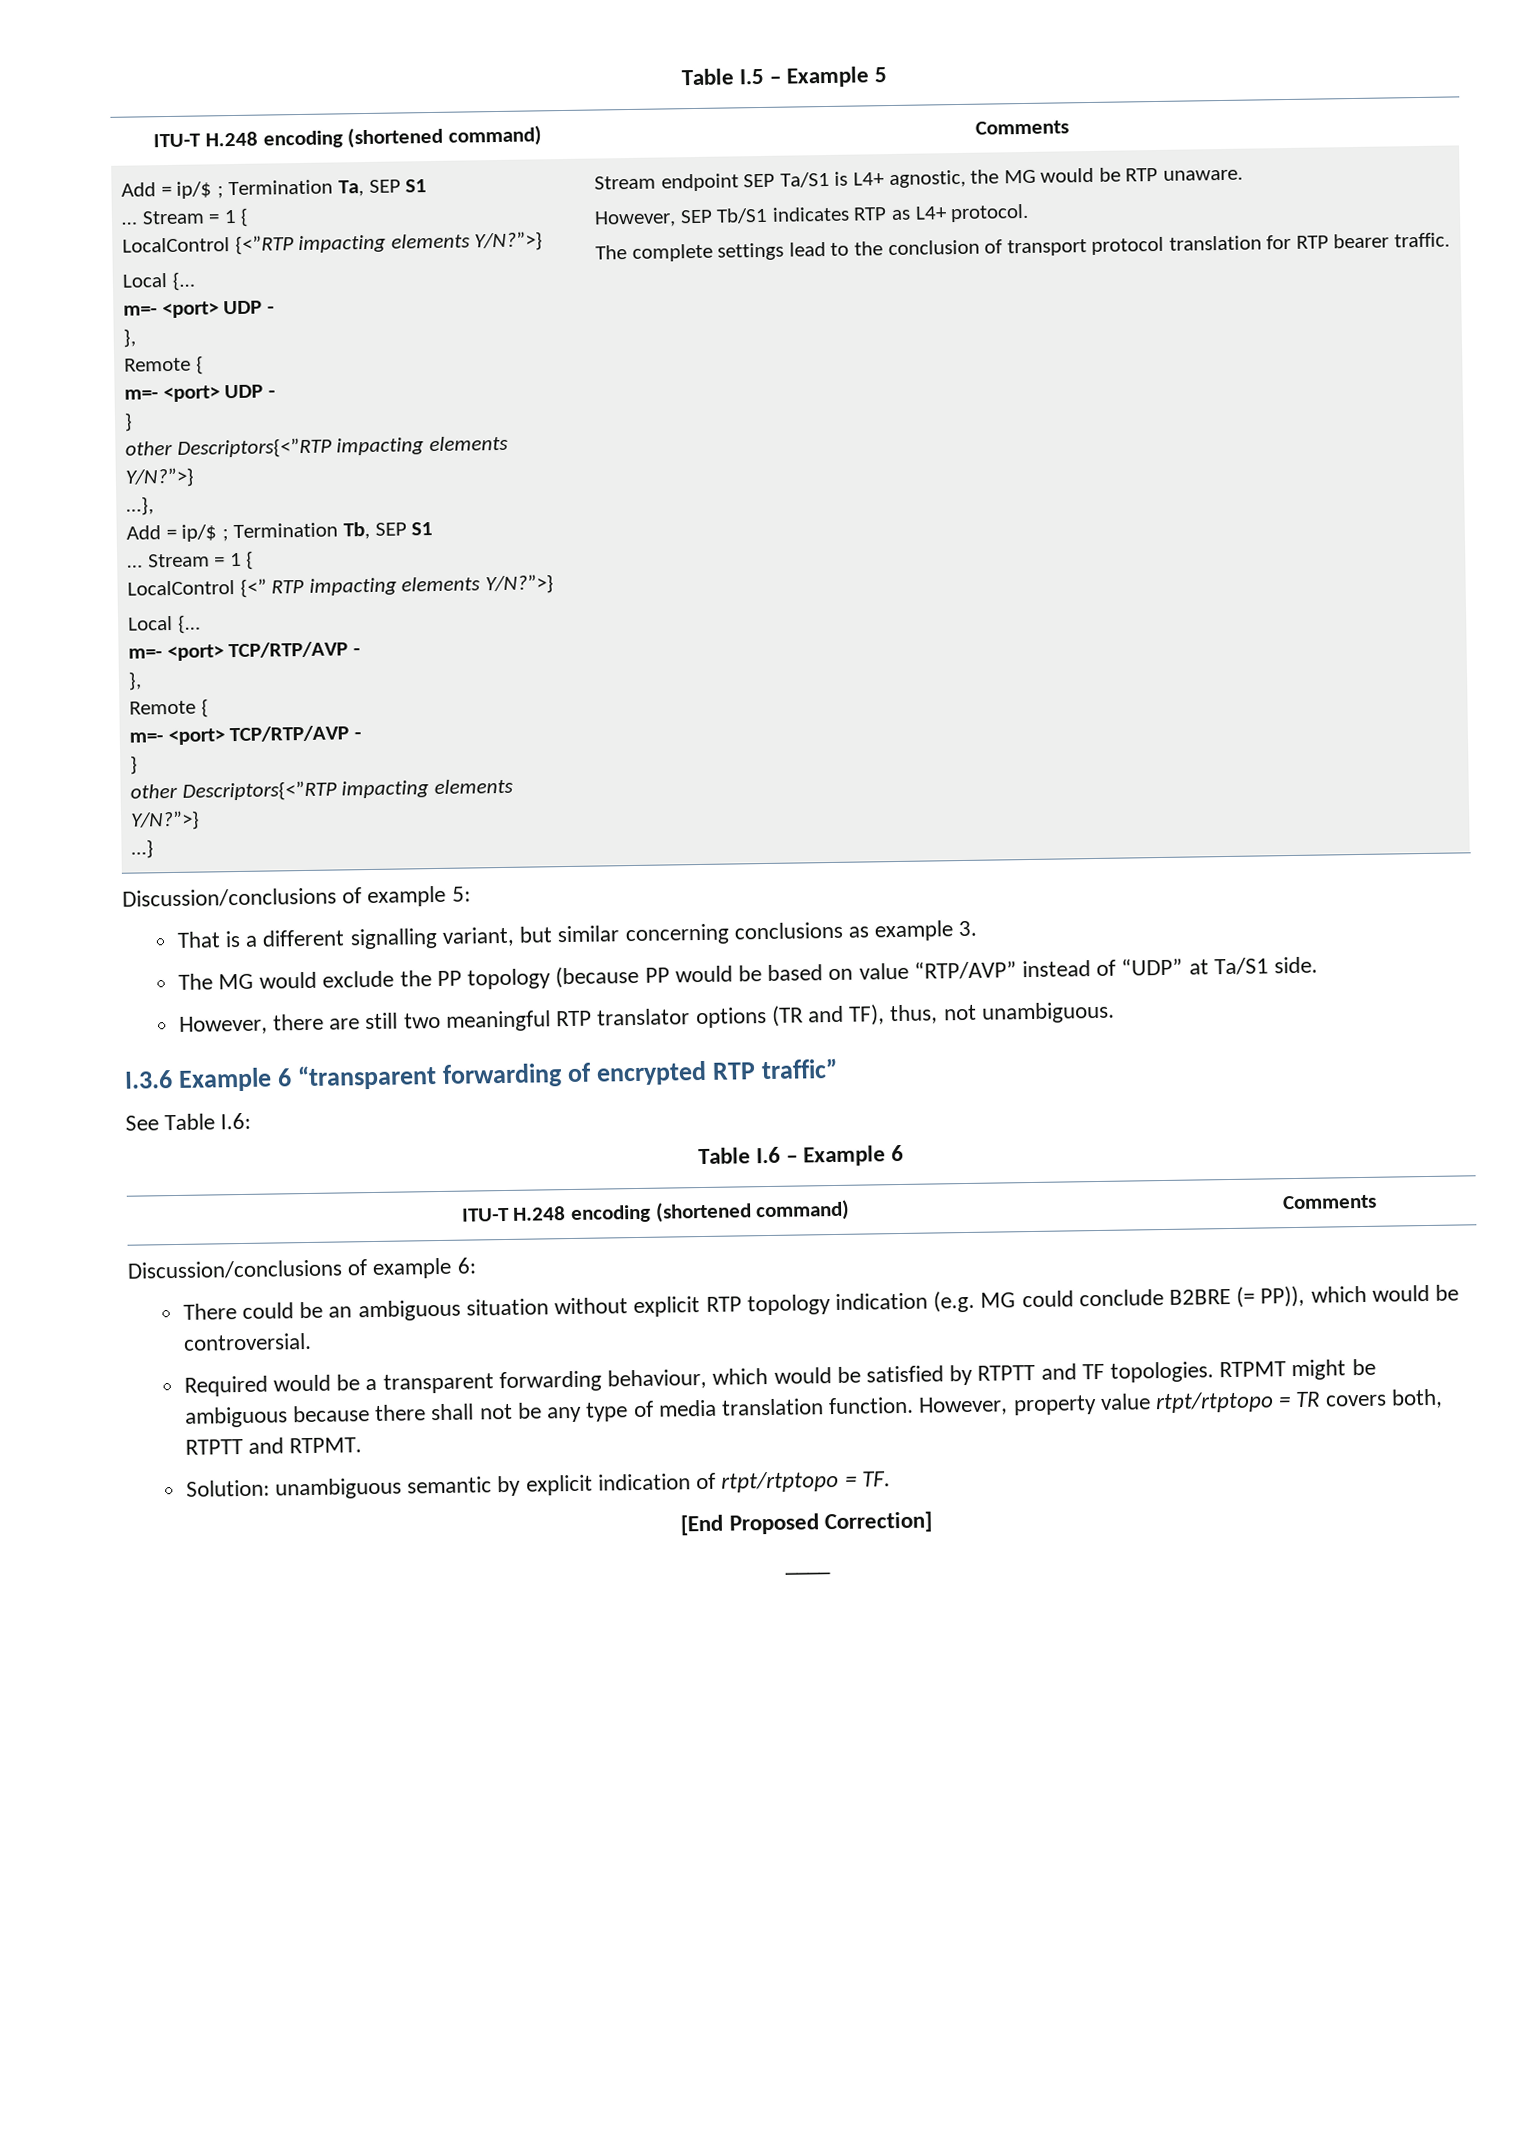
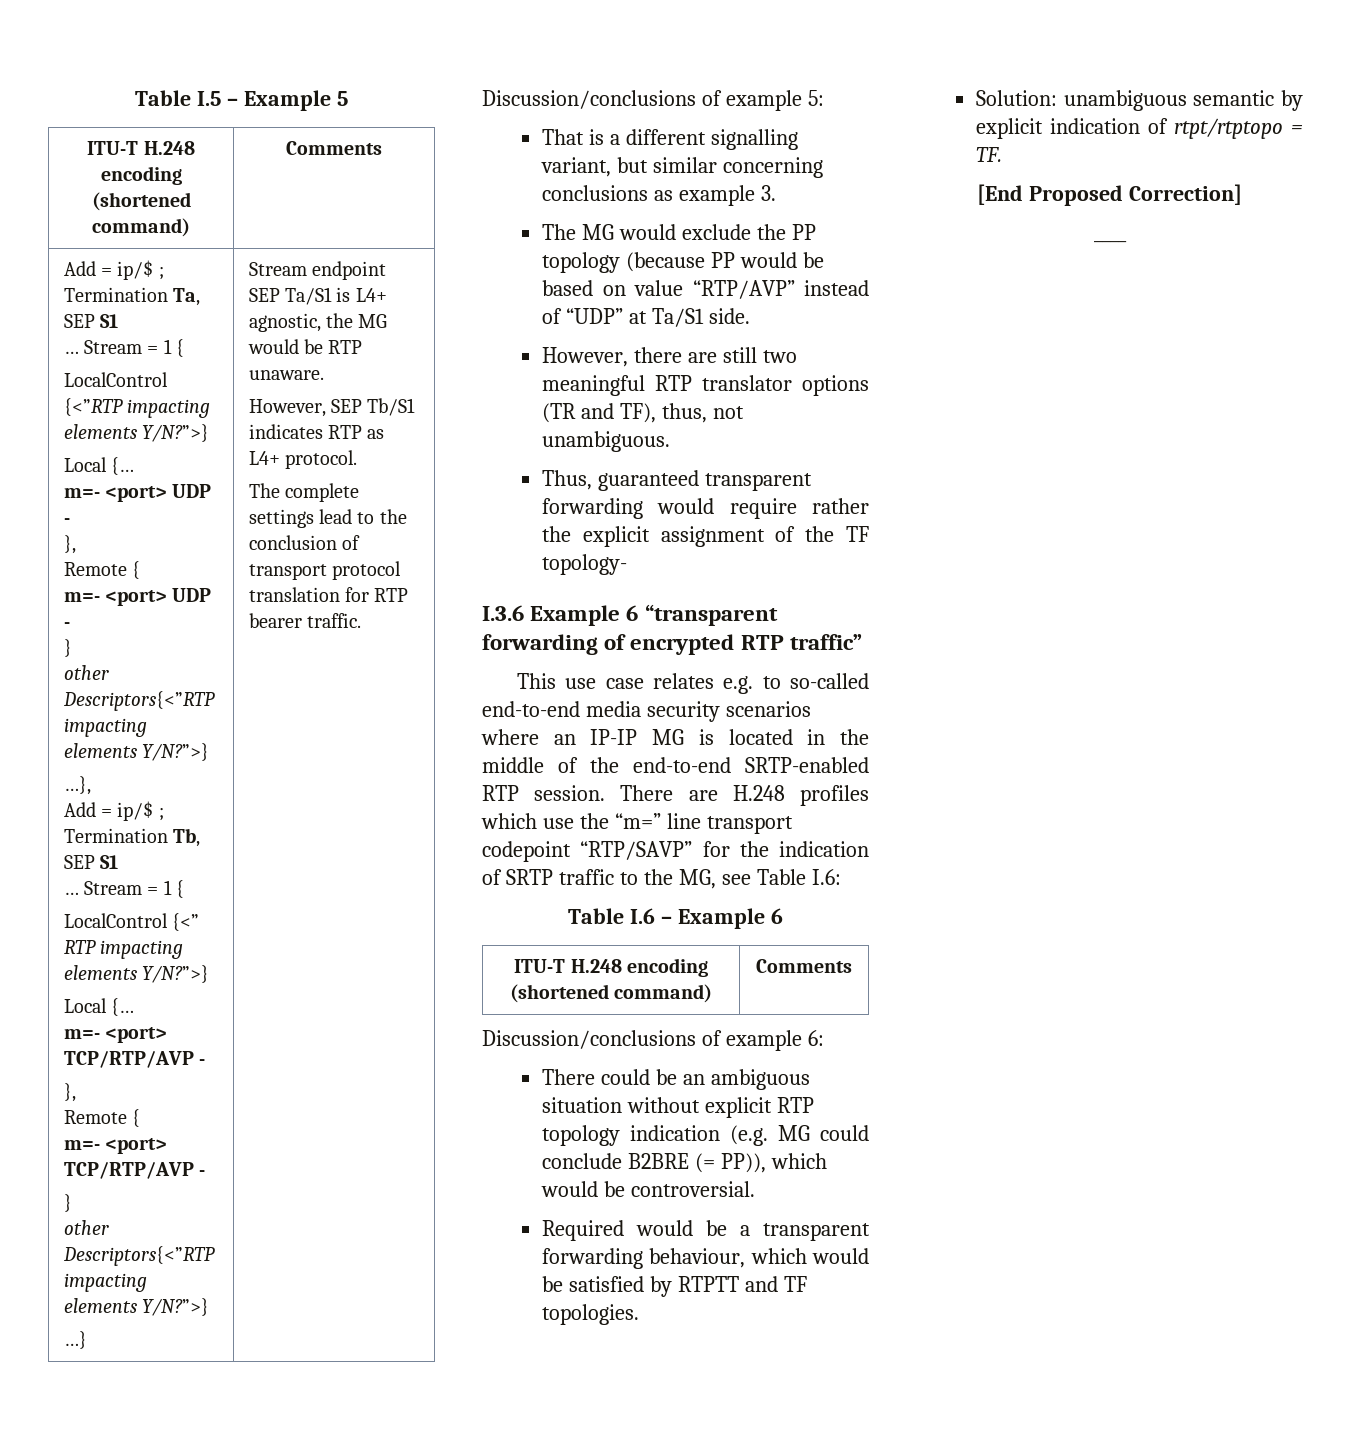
+ Thus, guaranteed transparent forwarding would require rather the explicit assignment of the TF topology-
- See Table I.6:
+ This use case relates e.g. to so-called end-to-end media security scenarios where an IP-IP MG is located in the middle of the end-to-end SRTP-enabled RTP session. There are H.248 profiles which use the “m=” line transport codepoint “RTP/SAVP” for the indication of SRTP traffic to the MG, see Table I.6:
- RTPMT might be ambiguous because there shall not be any type of media translation function. However, property value rtpt/rtptopo = TR covers both, RTPTT and RTPMT.

